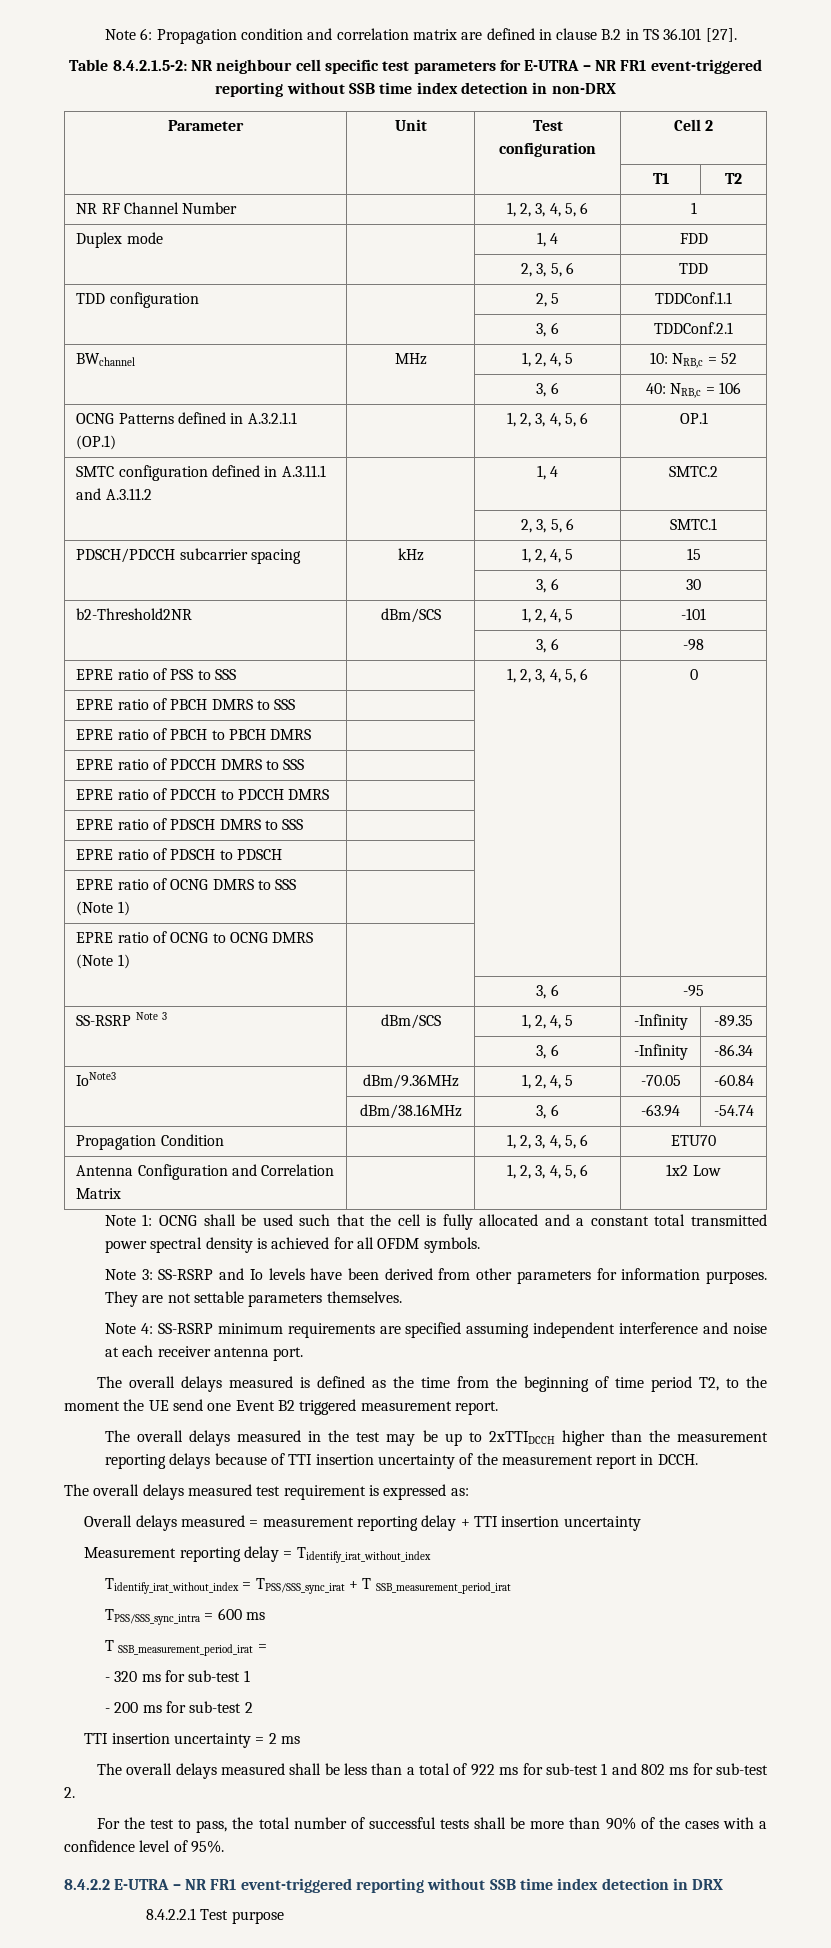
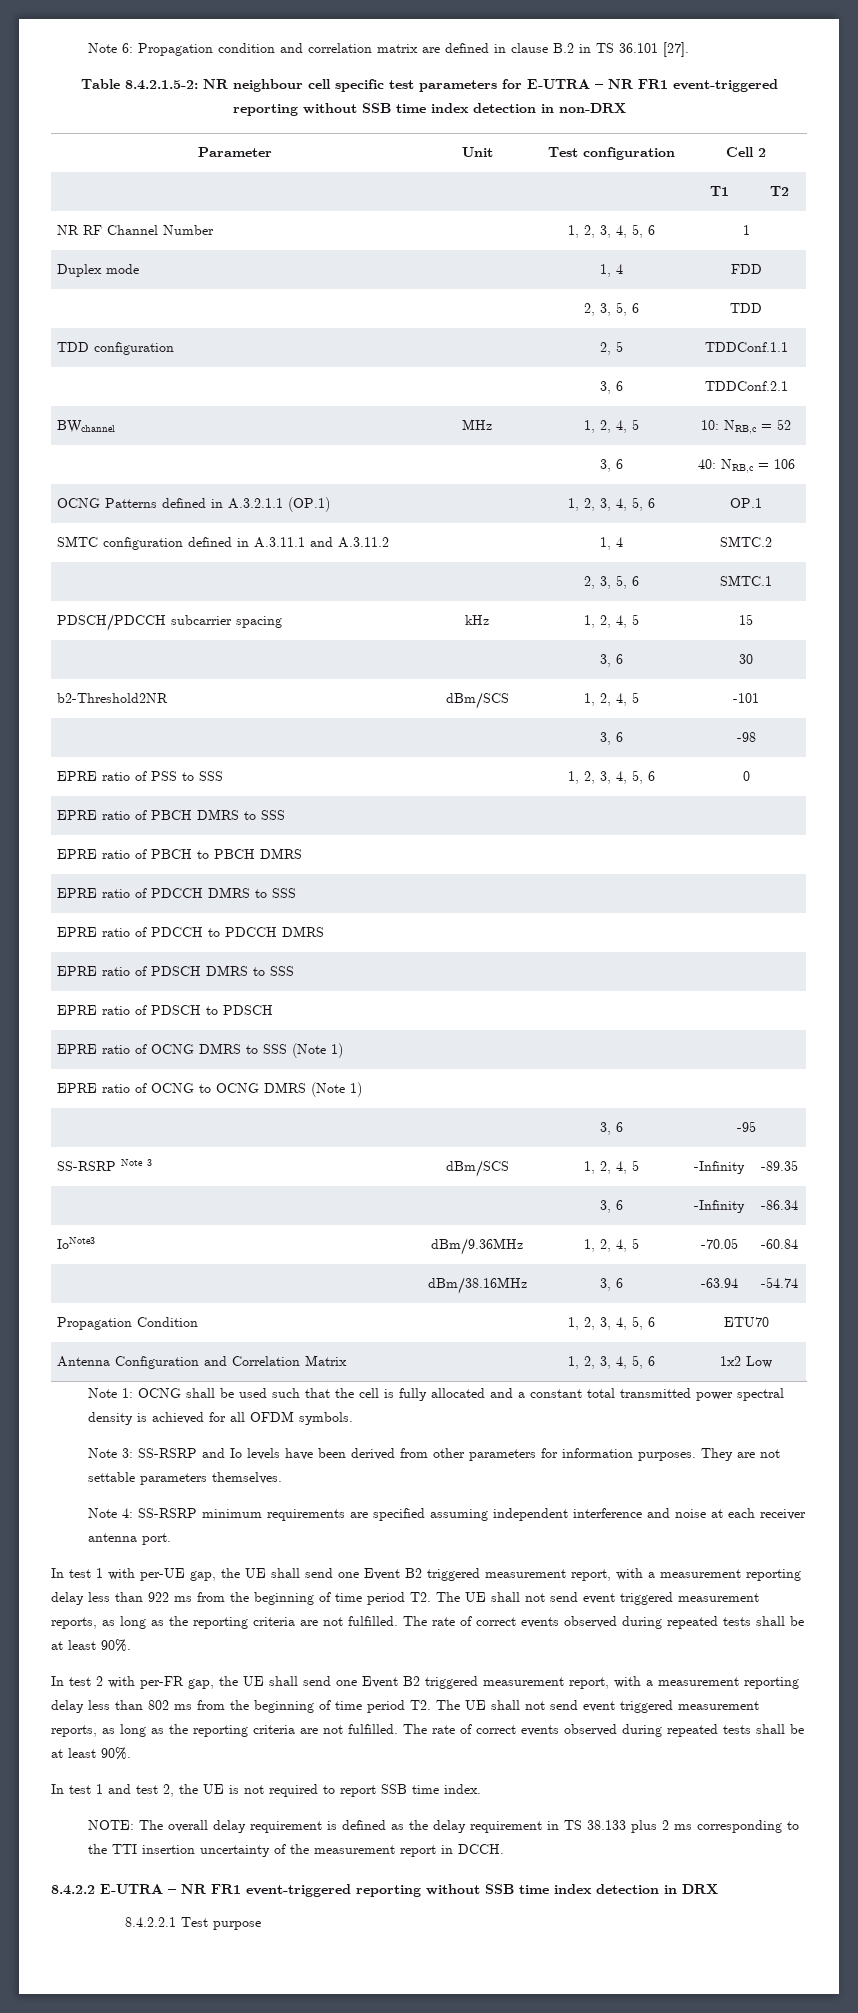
- The overall delays measured is defined as the time from the beginning of time period T2, to the moment the UE send one Event B2 triggered measurement report.
- The overall delays measured in the test may be up to 2xTTIDCCH higher than the measurement reporting delays because of TTI insertion uncertainty of the measurement report in DCCH.
+ In test 1 with per-UE gap, the UE shall send one Event B2 triggered measurement report, with a measurement reporting delay less than 922 ms from the beginning of time period T2. The UE shall not send event triggered measurement reports, as long as the reporting criteria are not fulfilled. The rate of correct events observed during repeated tests shall be at least 90%.
+ In test 2 with per-FR gap, the UE shall send one Event B2 triggered measurement report, with a measurement reporting delay less than 802 ms from the beginning of time period T2. The UE shall not send event triggered measurement reports, as long as the reporting criteria are not fulfilled. The rate of correct events observed during repeated tests shall be at least 90%.
+ In test 1 and test 2, the UE is not required to report SSB time index.
+ NOTE: The overall delay requirement is defined as the delay requirement in TS 38.133 plus 2 ms corresponding to the TTI insertion uncertainty of the measurement report in DCCH.
- The overall delays measured test requirement is expressed as:
- Overall delays measured = measurement reporting delay + TTI insertion uncertainty
- Measurement reporting delay = Tidentify_irat_without_index
- Tidentify_irat_without_index = TPSS/SSS_sync_irat + T SSB_measurement_period_irat
- TPSS/SSS_sync_intra = 600 ms
- T SSB_measurement_period_irat =
- - 320 ms for sub-test 1
- - 200 ms for sub-test 2
- TTI insertion uncertainty = 2 ms
- The overall delays measured shall be less than a total of 922 ms for sub-test 1 and 802 ms for sub-test 2.
- For the test to pass, the total number of successful tests shall be more than 90% of the cases with a confidence level of 95%.

